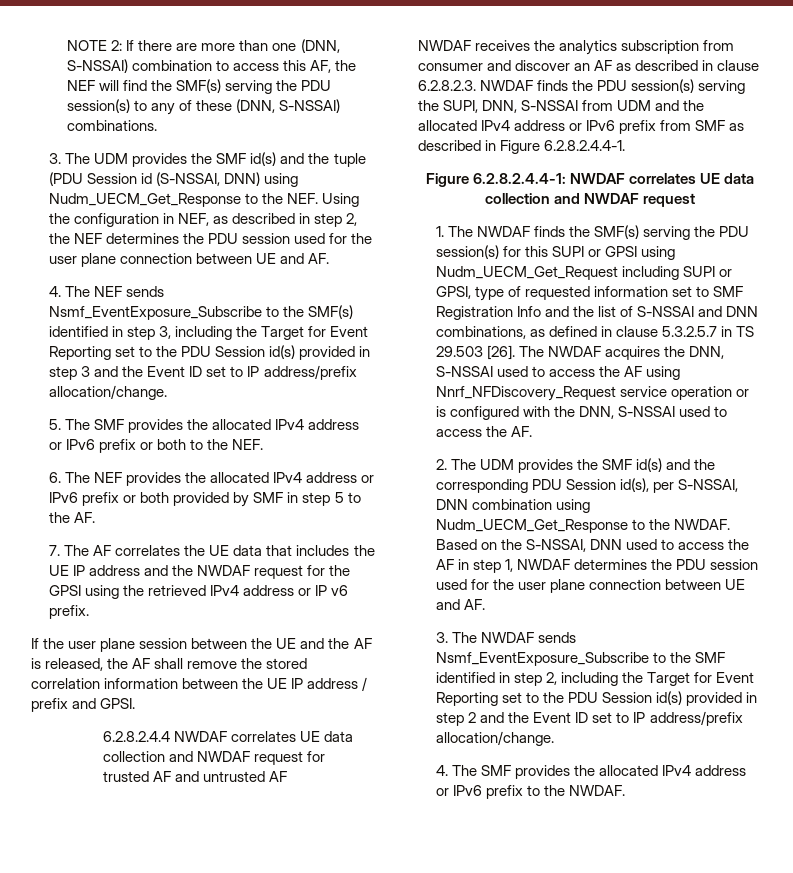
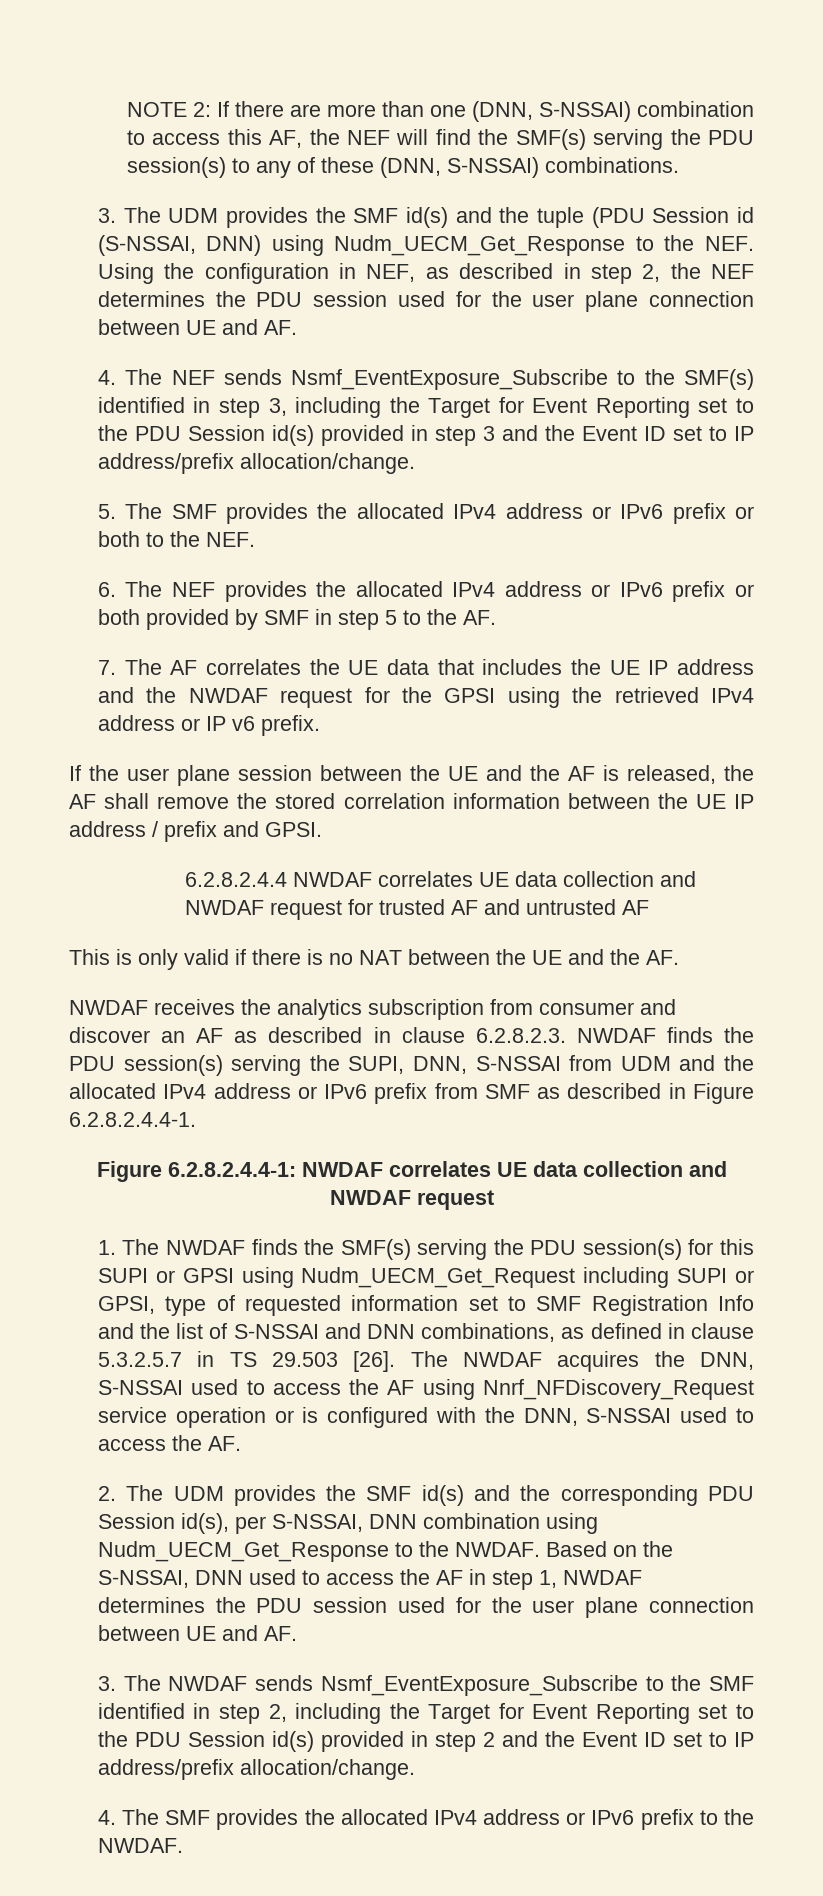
+ This is only valid if there is no NAT between the UE and the AF.

